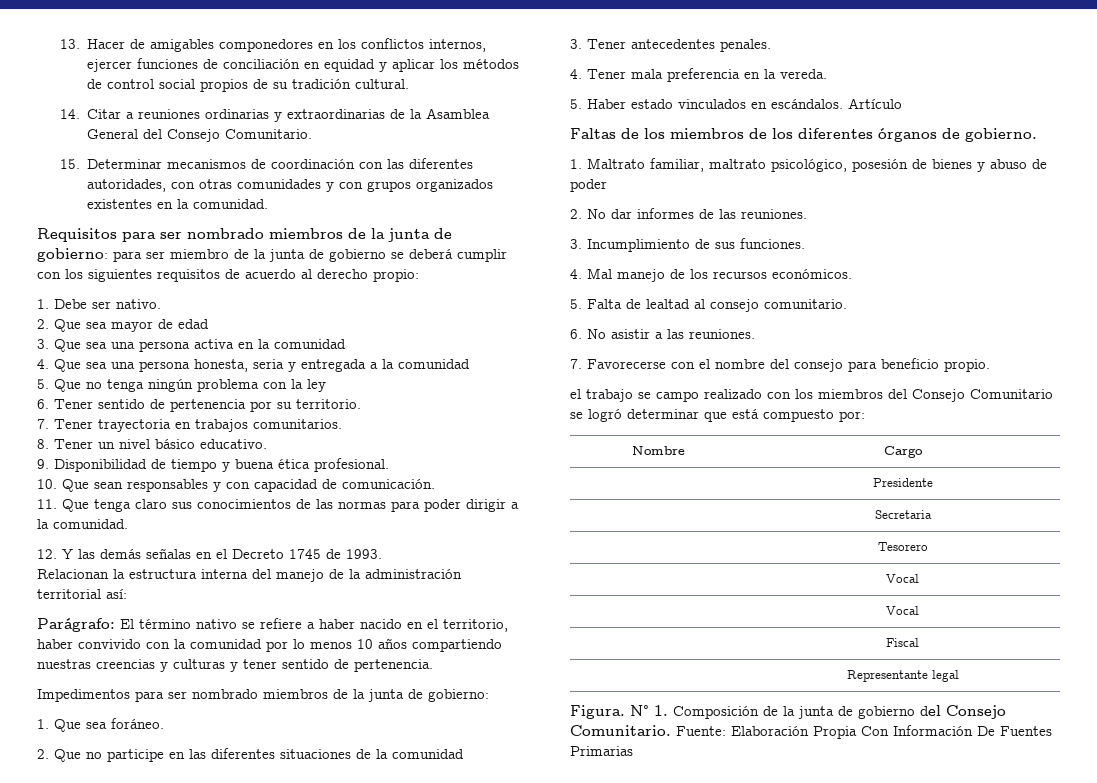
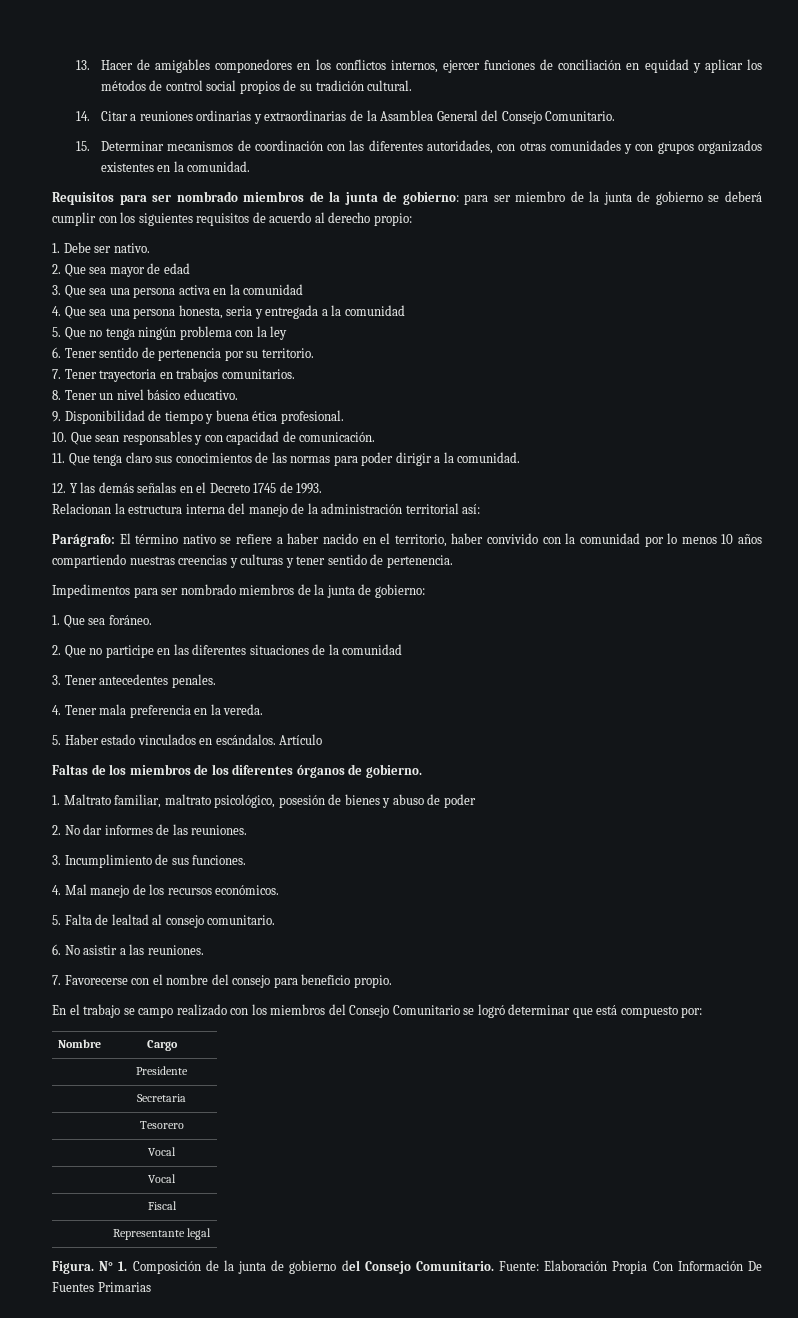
- el trabajo se campo realizado con los miembros del Consejo Comunitario se logró determinar que está compuesto por:
+ En el trabajo se campo realizado con los miembros del Consejo Comunitario se logró determinar que está compuesto por:

